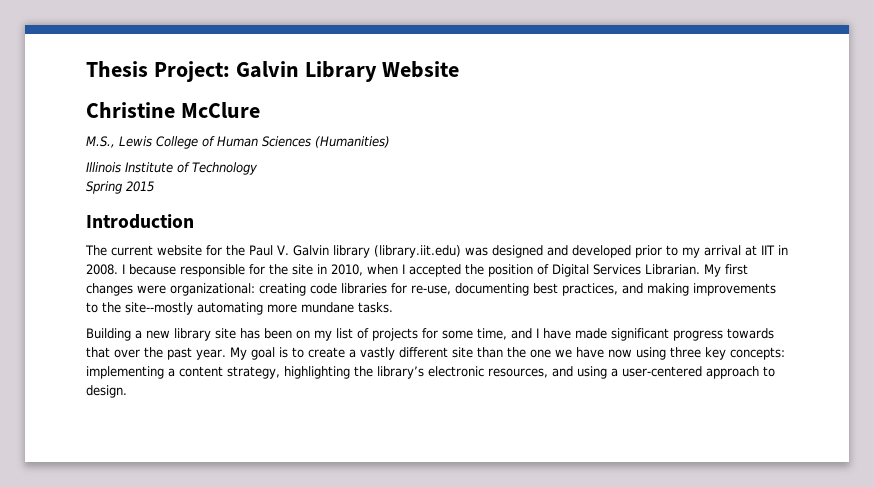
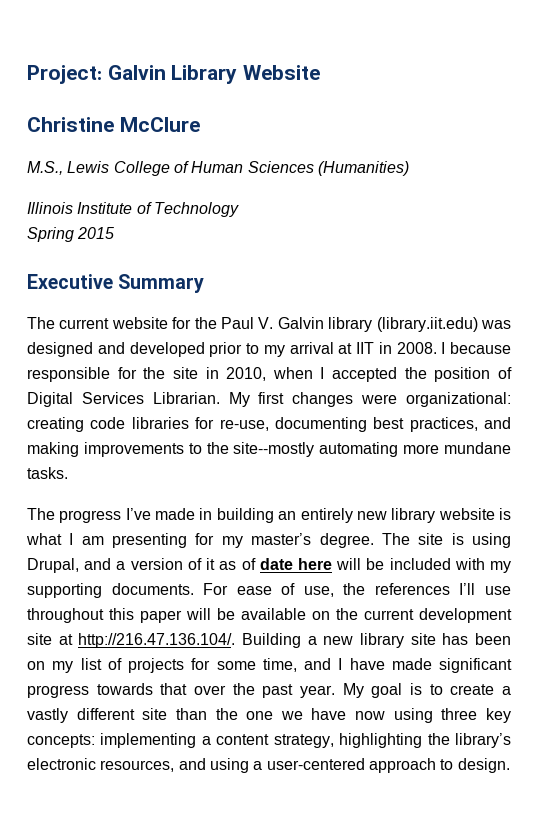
- Thesis Project: Galvin Library Website
+ Project: Galvin Library Website
- Introduction
+ Executive Summary
- Building a new library site has been on my list of projects for some time, and I have made significant progress towards that over the past year.
+ The progress I’ve made in building an entirely new library website is what I am presenting for my master’s degree. The site is using Drupal, and a version of it as of date here will be included with my supporting documents. For ease of use, the references I’ll use throughout this paper will be available on the current development site at http://216.47.136.104/. Building a new library site has been on my list of projects for some time, and I have made significant progress towards that over the past year.

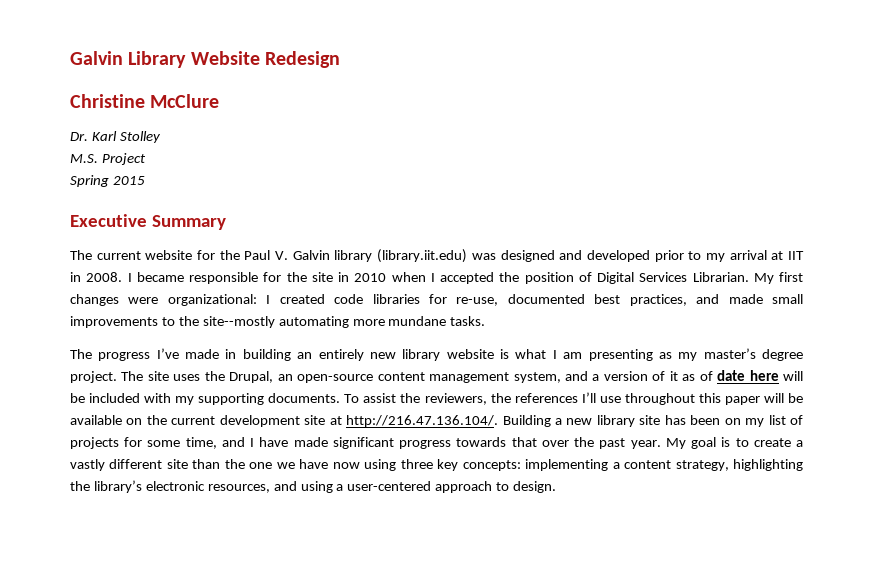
- Project: Galvin Library Website
+ Galvin Library Website Redesign
- M.S., Lewis College of Human Sciences (Humanities)
- Illinois Institute of Technology
+ Dr. Karl Stolley
+ M.S. Project
- I because responsible for the site in 2010, when I accepted the position of Digital Services Librarian.
+ I became responsible for the site in 2010 when I accepted the position of Digital Services Librarian.
- My first changes were organizational: creating code libraries for re-use, documenting best practices, and making improvements to the site--mostly automating more mundane tasks.
+ My first changes were organizational: I created code libraries for re-use, documented best practices, and made small improvements to the site--mostly automating more mundane tasks.
- The progress I’ve made in building an entirely new library website is what I am presenting for my master’s degree. The site is using Drupal, and a version of it as of date here will be included with my supporting documents.
+ The progress I’ve made in building an entirely new library website is what I am presenting as my master’s degree project. The site uses the Drupal, an open-source content management system, and a version of it as of date here will be included with my supporting documents.
- For ease of use, the references I’ll use throughout this paper will be available on the current development site at http://216.47.136.104/. Building a new library site has been on my list of projects for some time, and I have made significant progress towards that over the past year.
+ To assist the reviewers, the references I’ll use throughout this paper will be available on the current development site at http://216.47.136.104/. Building a new library site has been on my list of projects for some time, and I have made significant progress towards that over the past year.

